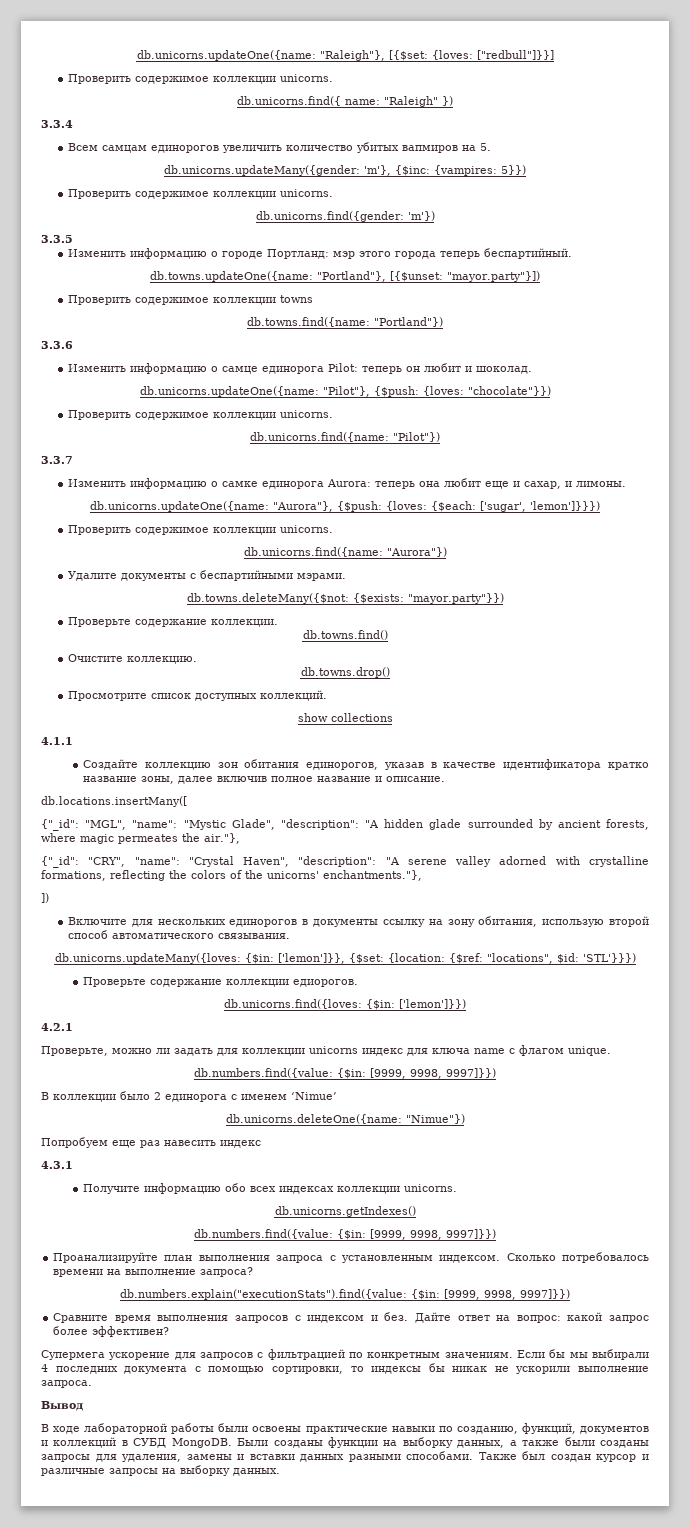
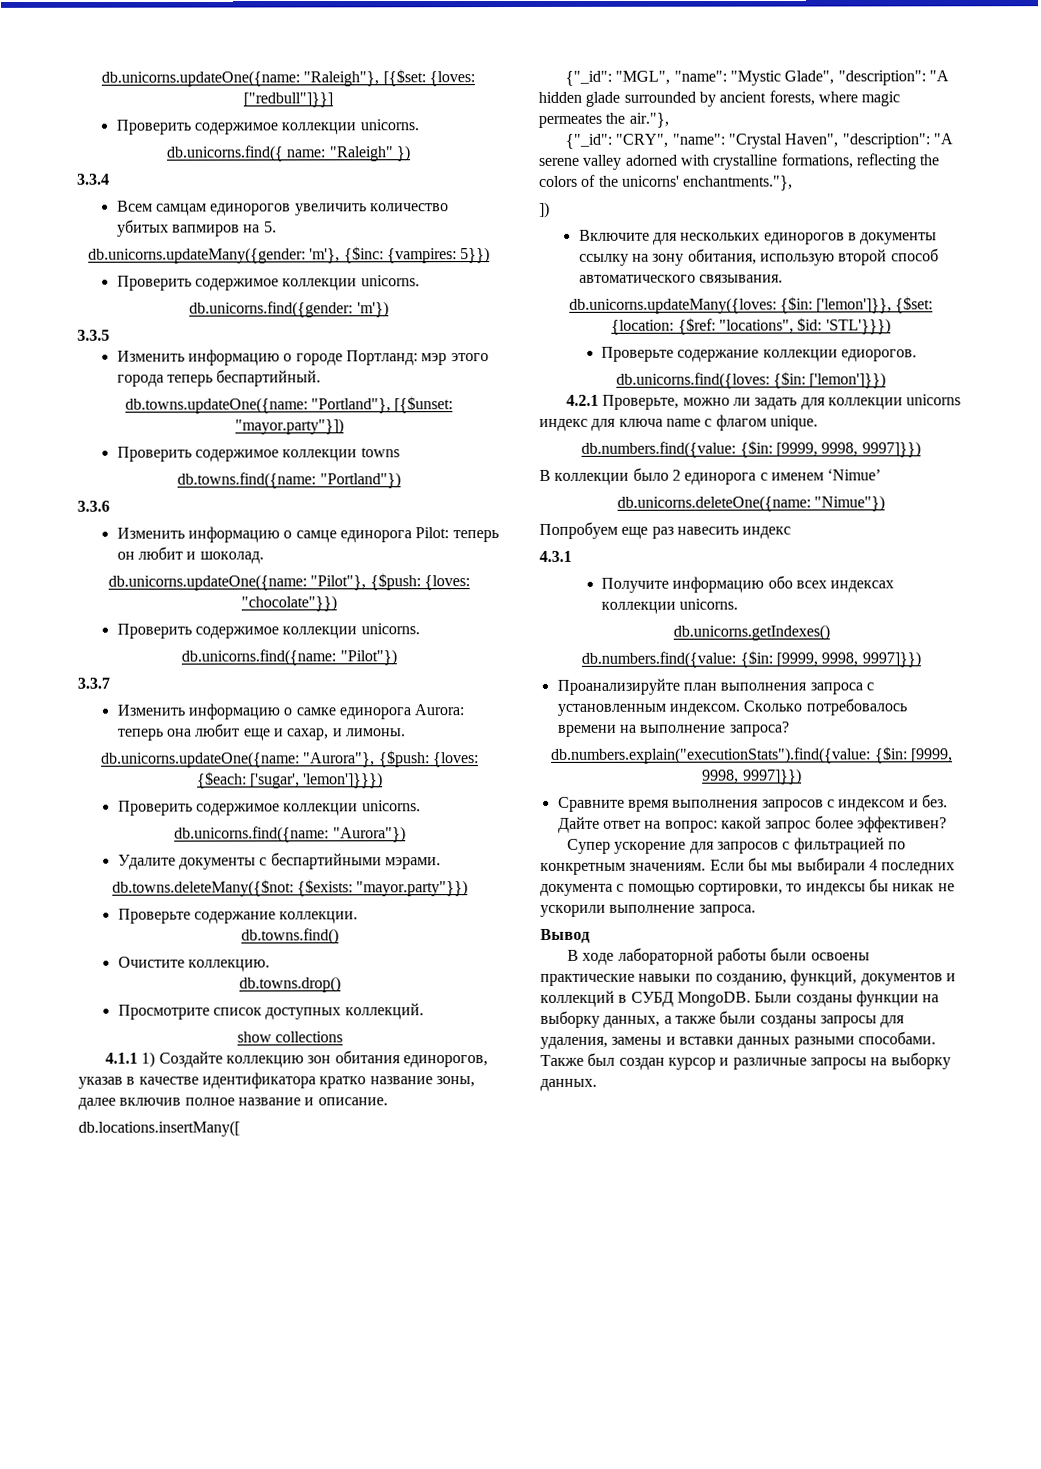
- 4.1.1
- Создайте коллекцию зон обитания единорогов, указав в качестве идентификатора кратко название зоны, далее включив полное название и описание.
+ 4.1.1 1) Создайте коллекцию зон обитания единорогов, указав в качестве идентификатора кратко название зоны, далее включив полное название и описание.
- 4.2.1
- Проверьте, можно ли задать для коллекции unicorns индекс для ключа name с флагом unique.
+ 4.2.1 Проверьте, можно ли задать для коллекции unicorns индекс для ключа name с флагом unique.
- Супермега ускорение для запросов с фильтрацией по конкретным значениям.
+ Супер ускорение для запросов с фильтрацией по конкретным значениям.

